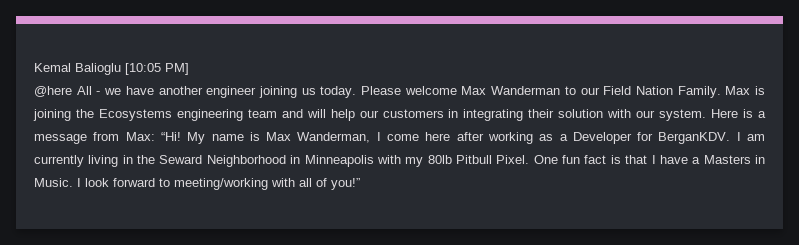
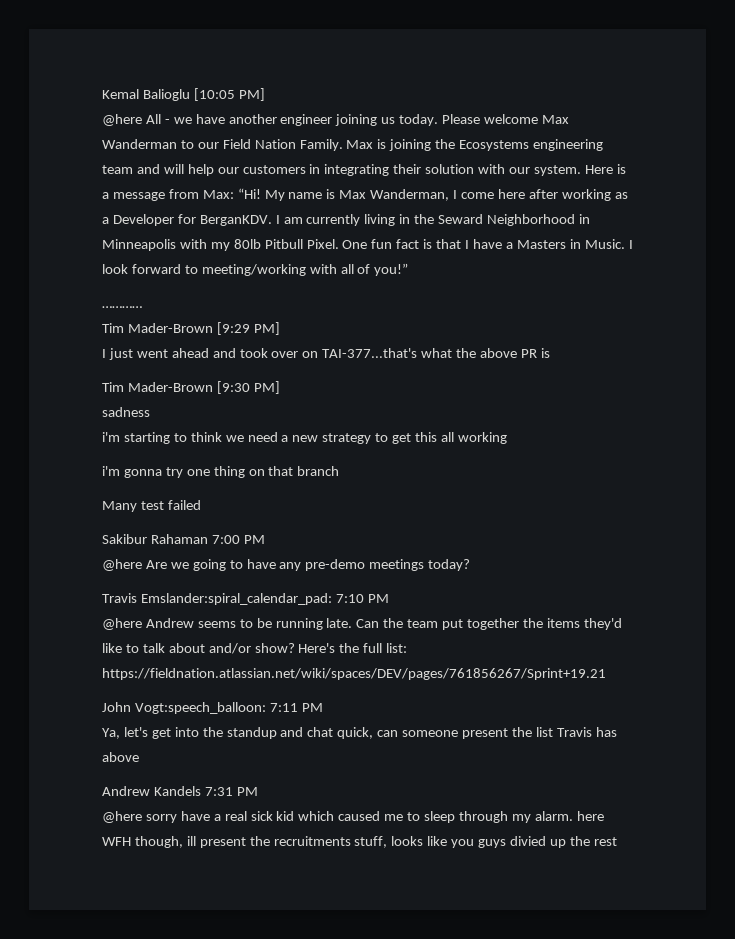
+ …………
+ Tim Mader-Brown [9:29 PM]
+ I just went ahead and took over on TAI-377...that's what the above PR is
+ Tim Mader-Brown [9:30 PM]
+ sadness
+ i'm starting to think we need a new strategy to get this all working
+ i'm gonna try one thing on that branch
+ Many test failed
+ Sakibur Rahaman 7:00 PM
+ @here Are we going to have any pre-demo meetings today?
+ Travis Emslander:spiral_calendar_pad: 7:10 PM
+ @here Andrew seems to be running late. Can the team put together the items they'd like to talk about and/or show? Here's the full list: https://fieldnation.atlassian.net/wiki/spaces/DEV/pages/761856267/Sprint+19.21
+ John Vogt:speech_balloon: 7:11 PM
+ Ya, let's get into the standup and chat quick, can someone present the list Travis has above
+ Andrew Kandels 7:31 PM
+ @here sorry have a real sick kid which caused me to sleep through my alarm. here WFH though, ill present the recruitments stuff, looks like you guys divied up the rest

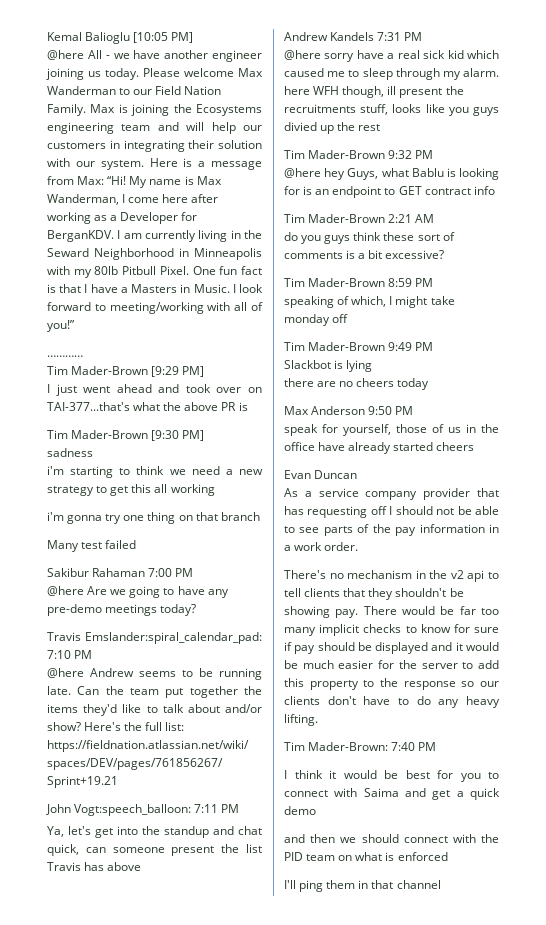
+ Tim Mader-Brown 9:32 PM
+ @here hey Guys, what Bablu is looking for is an endpoint to GET contract info
+ Tim Mader-Brown 2:21 AM
+ do you guys think these sort of comments is a bit excessive?
+ Tim Mader-Brown 8:59 PM
+ speaking of which, I might take monday off
+ Tim Mader-Brown 9:49 PM
+ Slackbot is lying
+ there are no cheers today
+ Max Anderson 9:50 PM
+ speak for yourself, those of us in the office have already started cheers
+ Evan Duncan
+ As a service company provider that has requesting off I should not be able to see parts of the pay information in a work order.
+ There's no mechanism in the v2 api to tell clients that they shouldn't be showing pay. There would be far too many implicit checks to know for sure if pay should be displayed and it would be much easier for the server to add this property to the response so our clients don't have to do any heavy lifting.
+ Tim Mader-Brown: 7:40 PM
+ I think it would be best for you to connect with Saima and get a quick demo
+ and then we should connect with the PID team on what is enforced
+ I'll ping them in that channel

